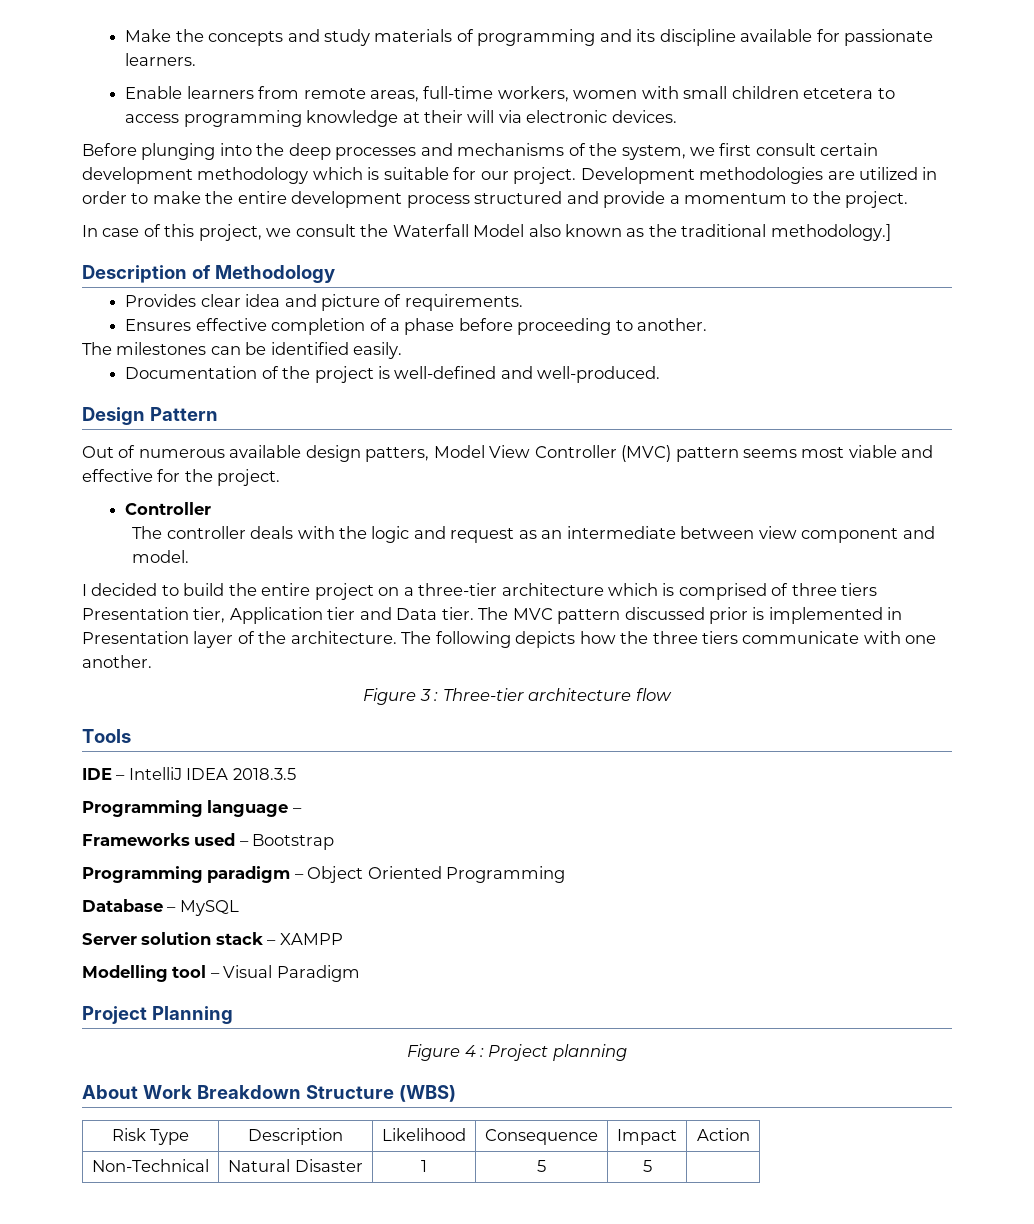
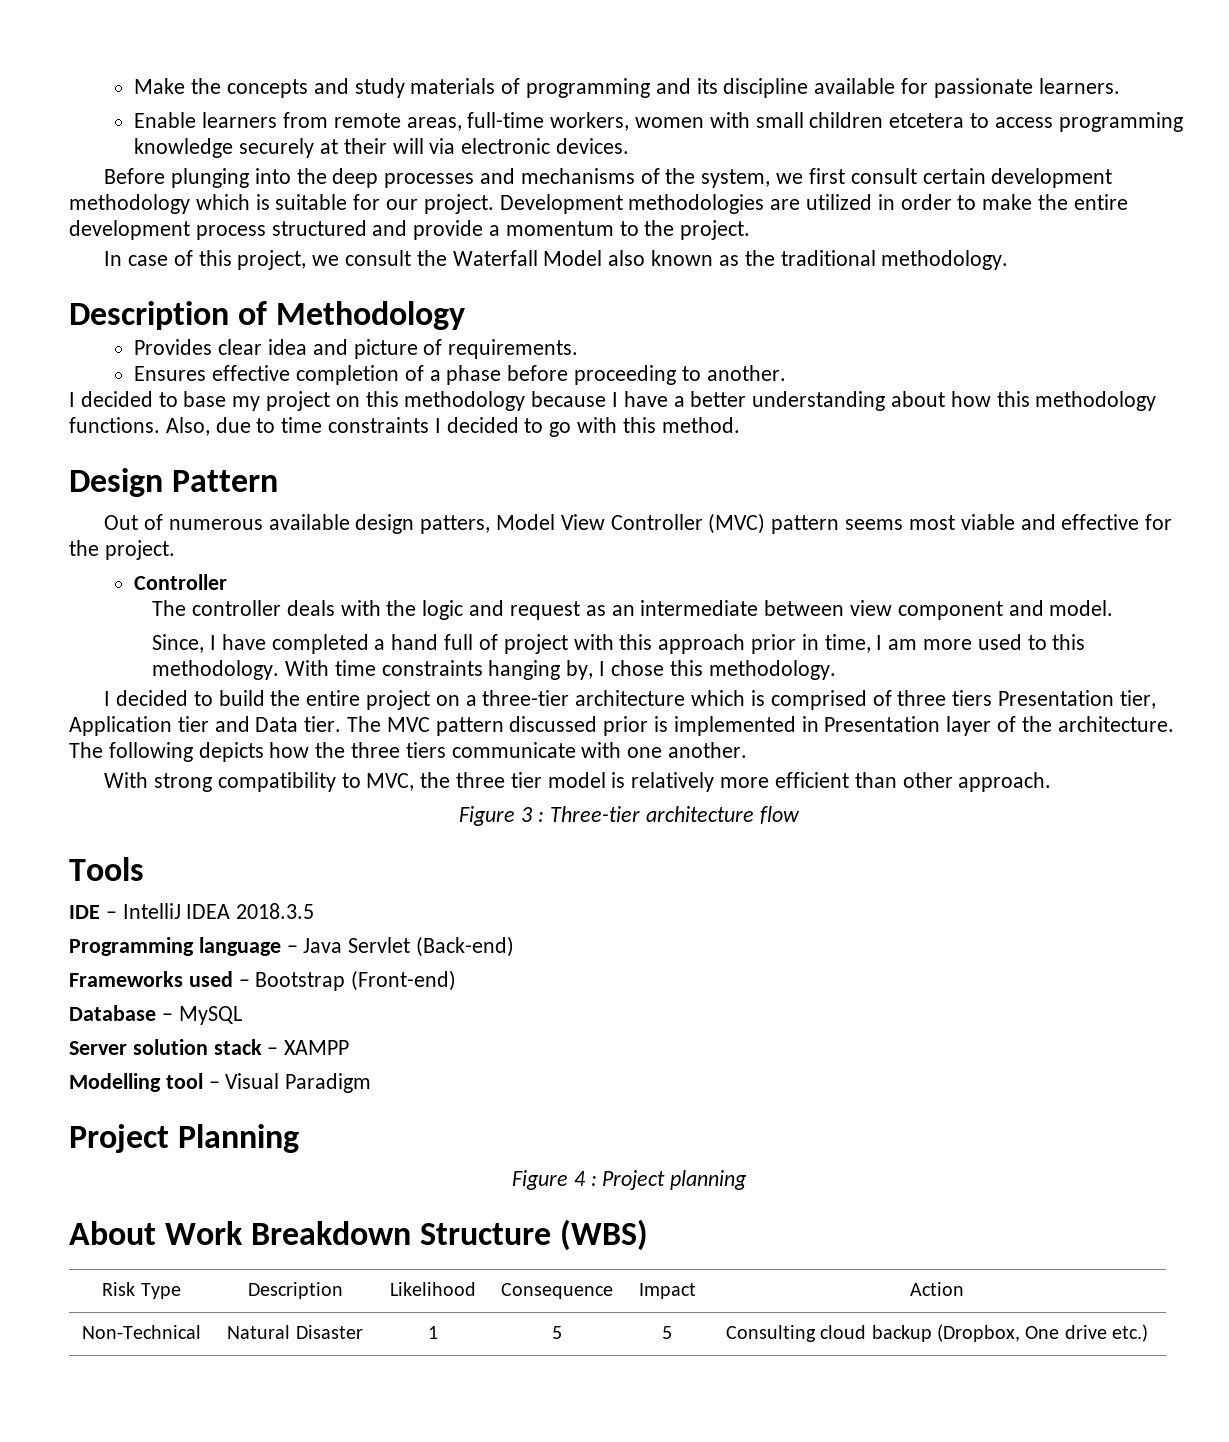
- Enable learners from remote areas, full-time workers, women with small children etcetera to access programming knowledge at their will via electronic devices.
+ Enable learners from remote areas, full-time workers, women with small children etcetera to access programming knowledge securely at their will via electronic devices.
- In case of this project, we consult the Waterfall Model also known as the traditional methodology.]
+ In case of this project, we consult the Waterfall Model also known as the traditional methodology.
- The milestones can be identified easily.
- Documentation of the project is well-defined and well-produced.
+ I decided to base my project on this methodology because I have a better understanding about how this methodology functions. Also, due to time constraints I decided to go with this method.
+ Since, I have completed a hand full of project with this approach prior in time, I am more used to this methodology. With time constraints hanging by, I chose this methodology.
+ With strong compatibility to MVC, the three tier model is relatively more efficient than other approach.
- Programming language –
+ Programming language – Java Servlet (Back-end)
- Frameworks used – Bootstrap
- Programming paradigm – Object Oriented Programming
+ Frameworks used – Bootstrap (Front-end)
- Non-Technical | Natural Disaster | 1 | 5 | 5 |
+ Non-Technical | Natural Disaster | 1 | 5 | 5 | Consulting cloud backup (Dropbox, One drive etc.)

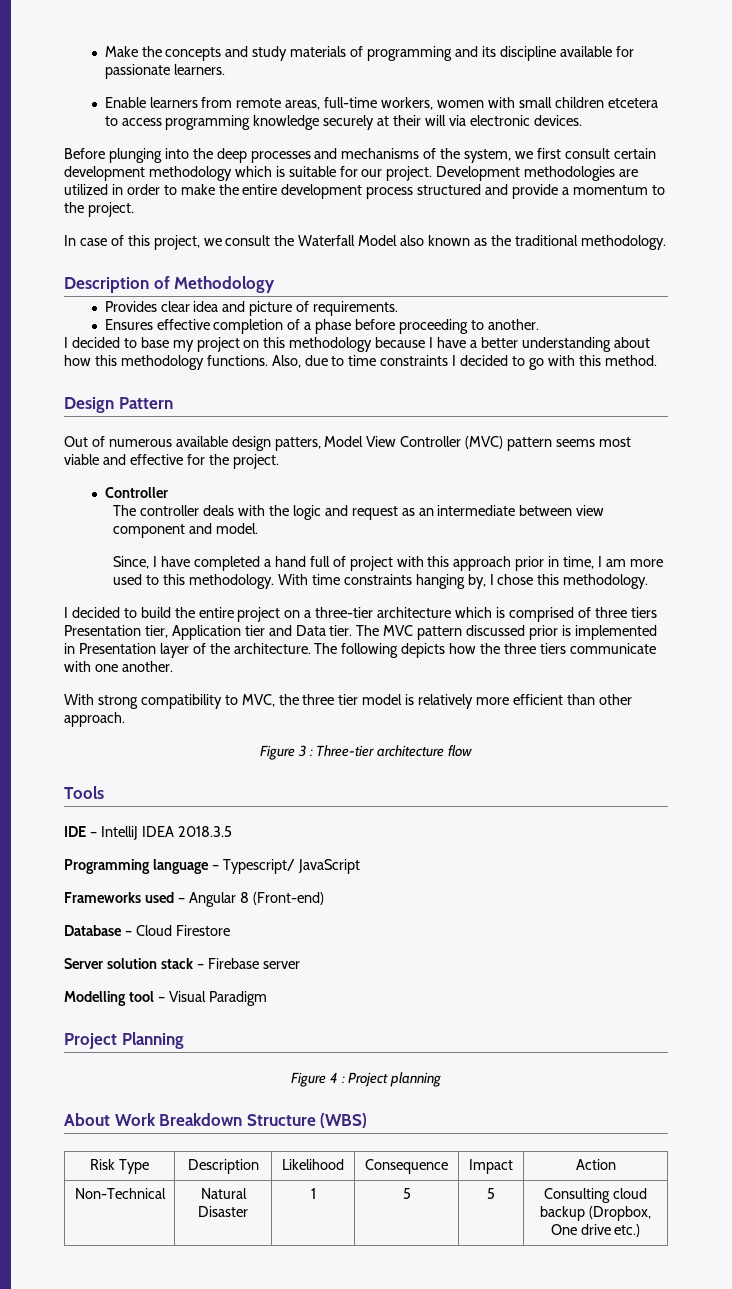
- Programming language – Java Servlet (Back-end)
+ Programming language – Typescript/ JavaScript
- Frameworks used – Bootstrap (Front-end)
+ Frameworks used – Angular 8 (Front-end)
- Database – MySQL
+ Database – Cloud Firestore
- Server solution stack – XAMPP
+ Server solution stack – Firebase server

